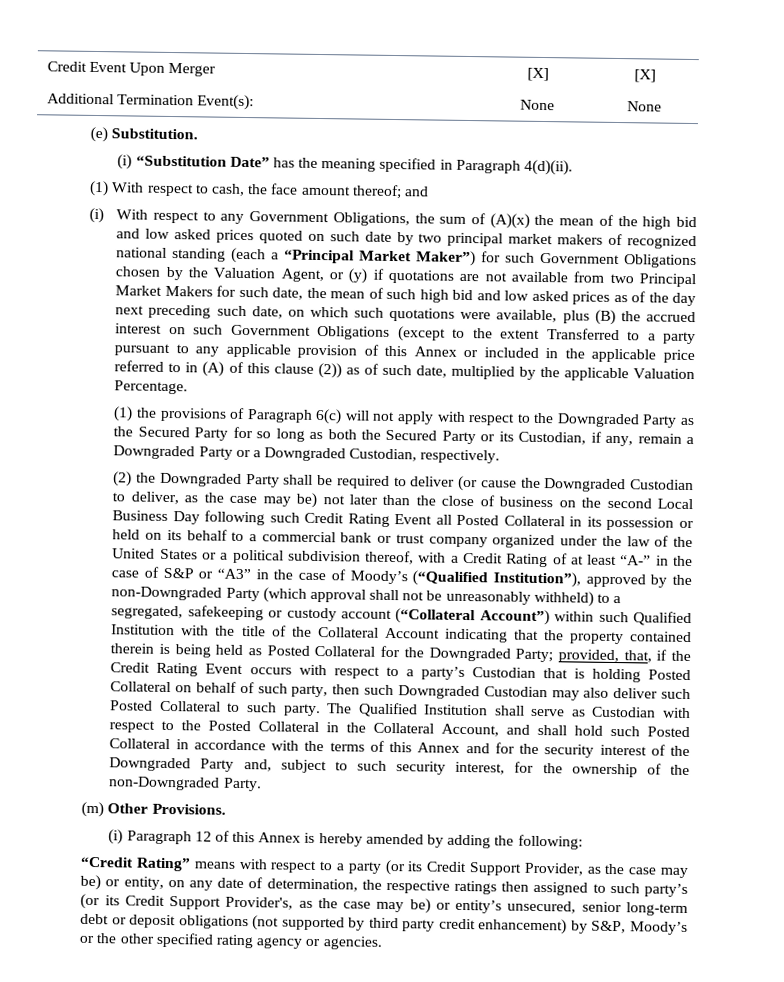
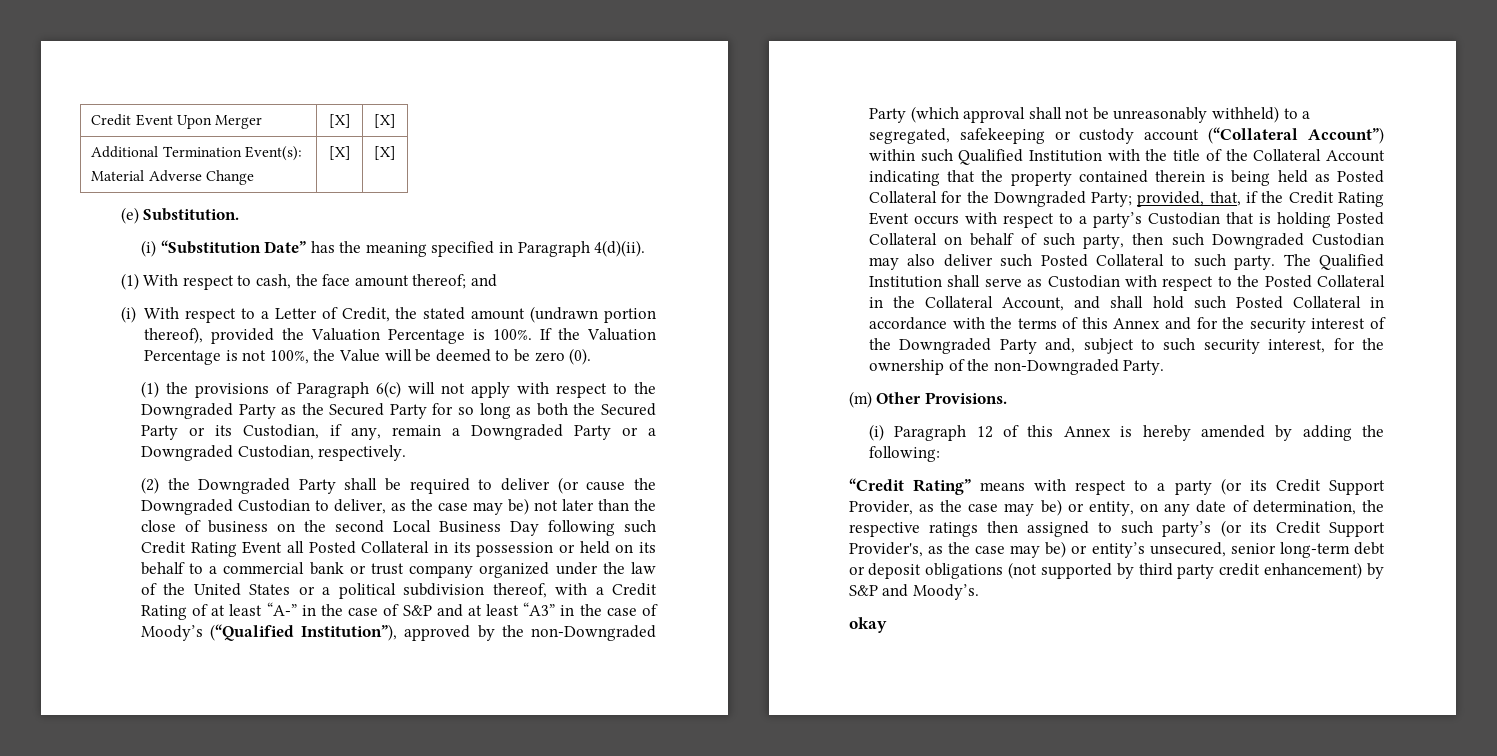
- Additional Termination Event(s): | None | None
+ Additional Termination Event(s):
+ Material Adverse Change | [X] | [X]
- (i) With respect to any Government Obligations, the sum of (A)(x) the mean of the high bid and low asked prices quoted on such date by two principal market makers of recognized national standing (each a “Principal Market Maker”) for such Government Obligations chosen by the Valuation Agent, or (y) if quotations are not available from two Principal Market Makers for such date, the mean of such high bid and low asked prices as of the day next preceding such date, on which such quotations were available, plus (B) the accrued interest on such Government Obligations (except to the extent Transferred to a party pursuant to any applicable provision of this Annex or included in the applicable price referred to in (A) of this clause (2)) as of such date, multiplied by the applicable Valuation Percentage.
+ (i) With respect to a Letter of Credit, the stated amount (undrawn portion thereof), provided the Valuation Percentage is 100%. If the Valuation Percentage is not 100%, the Value will be deemed to be zero (0).
- (2) the Downgraded Party shall be required to deliver (or cause the Downgraded Custodian to deliver, as the case may be) not later than the close of business on the second Local Business Day following such Credit Rating Event all Posted Collateral in its possession or held on its behalf to a commercial bank or trust company organized under the law of the United States or a political subdivision thereof, with a Credit Rating of at least “A-” in the case of S&P or “A3” in the case of Moody’s (“Qualified Institution”), approved by the non-Downgraded Party (which approval shall not be unreasonably withheld) to a segregated, safekeeping or custody account (“Collateral Account”) within such Qualified Institution with the title of the Collateral Account indicating that the property contained therein is being held as Posted Collateral for the Downgraded Party;
+ (2) the Downgraded Party shall be required to deliver (or cause the Downgraded Custodian to deliver, as the case may be) not later than the close of business on the second Local Business Day following such Credit Rating Event all Posted Collateral in its possession or held on its behalf to a commercial bank or trust company organized under the law of the United States or a political subdivision thereof, with a Credit Rating of at least “A-” in the case of S&P and at least “A3” in the case of Moody’s (“Qualified Institution”), approved by the non-Downgraded Party (which approval shall not be unreasonably withheld) to a segregated, safekeeping or custody account (“Collateral Account”) within such Qualified Institution with the title of the Collateral Account indicating that the property contained therein is being held as Posted Collateral for the Downgraded Party;
- “Credit Rating” means with respect to a party (or its Credit Support Provider, as the case may be) or entity, on any date of determination, the respective ratings then assigned to such party’s (or its Credit Support Provider's, as the case may be) or entity’s unsecured, senior long-term debt or deposit obligations (not supported by third party credit enhancement) by S&P, Moody’s or the other specified rating agency or agencies.
+ “Credit Rating” means with respect to a party (or its Credit Support Provider, as the case may be) or entity, on any date of determination, the respective ratings then assigned to such party’s (or its Credit Support Provider's, as the case may be) or entity’s unsecured, senior long-term debt or deposit obligations (not supported by third party credit enhancement) by S&P and Moody’s.
+ okay

